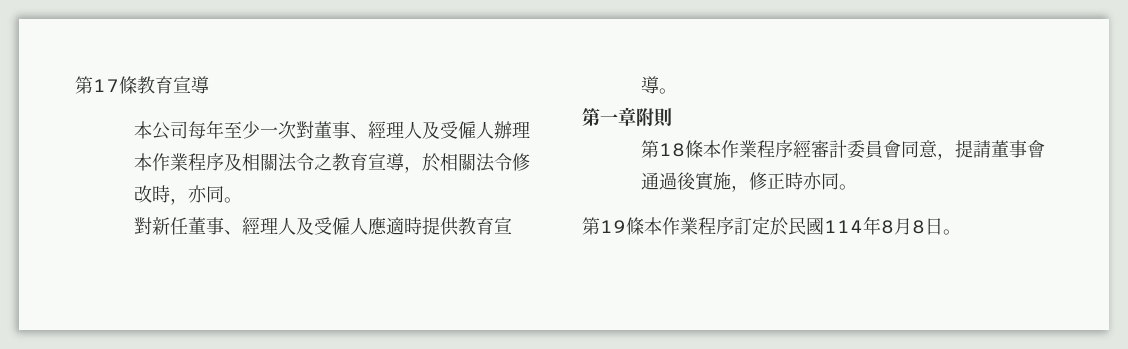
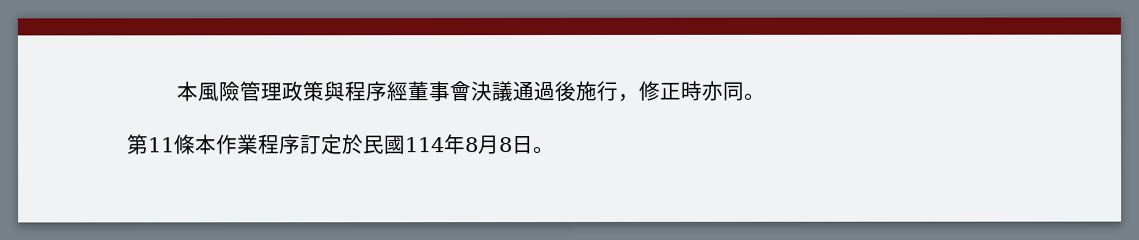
- 第17條教育宣導
- 本公司每年至少一次對董事、經理人及受僱人辦理本作業程序及相關法令之教育宣導，於相關法令修改時，亦同。
- 對新任董事、經理人及受僱人應適時提供教育宣導。
- 第一章附則
- 第18條本作業程序經審計委員會同意，提請董事會通過後實施，修正時亦同。
+ 本風險管理政策與程序經董事會決議通過後施行，修正時亦同。
- 第19條本作業程序訂定於民國114年8月8日。
+ 第11條本作業程序訂定於民國114年8月8日。

